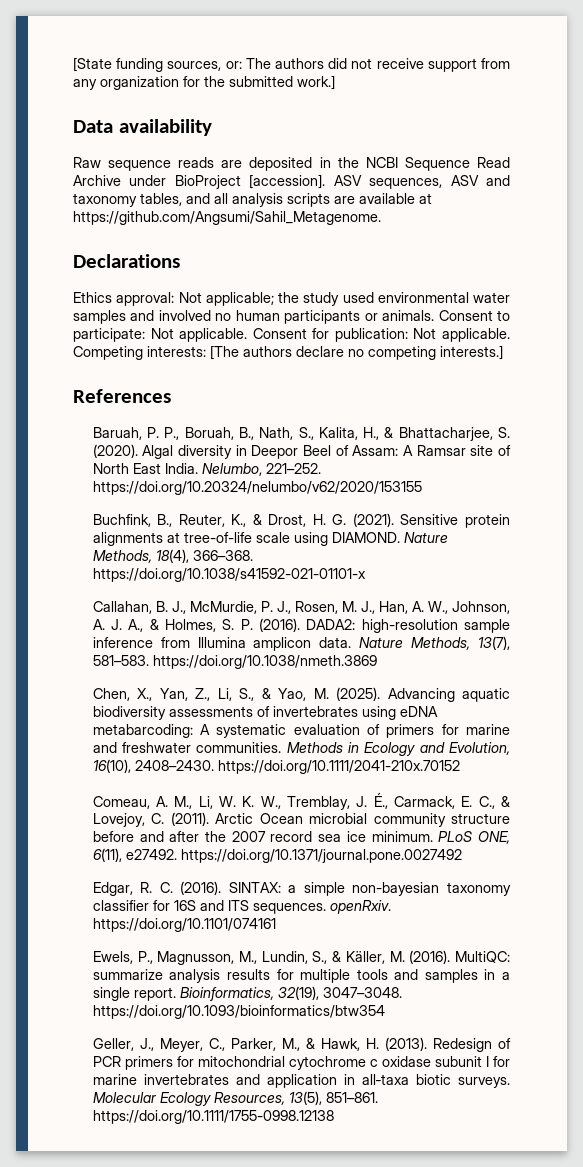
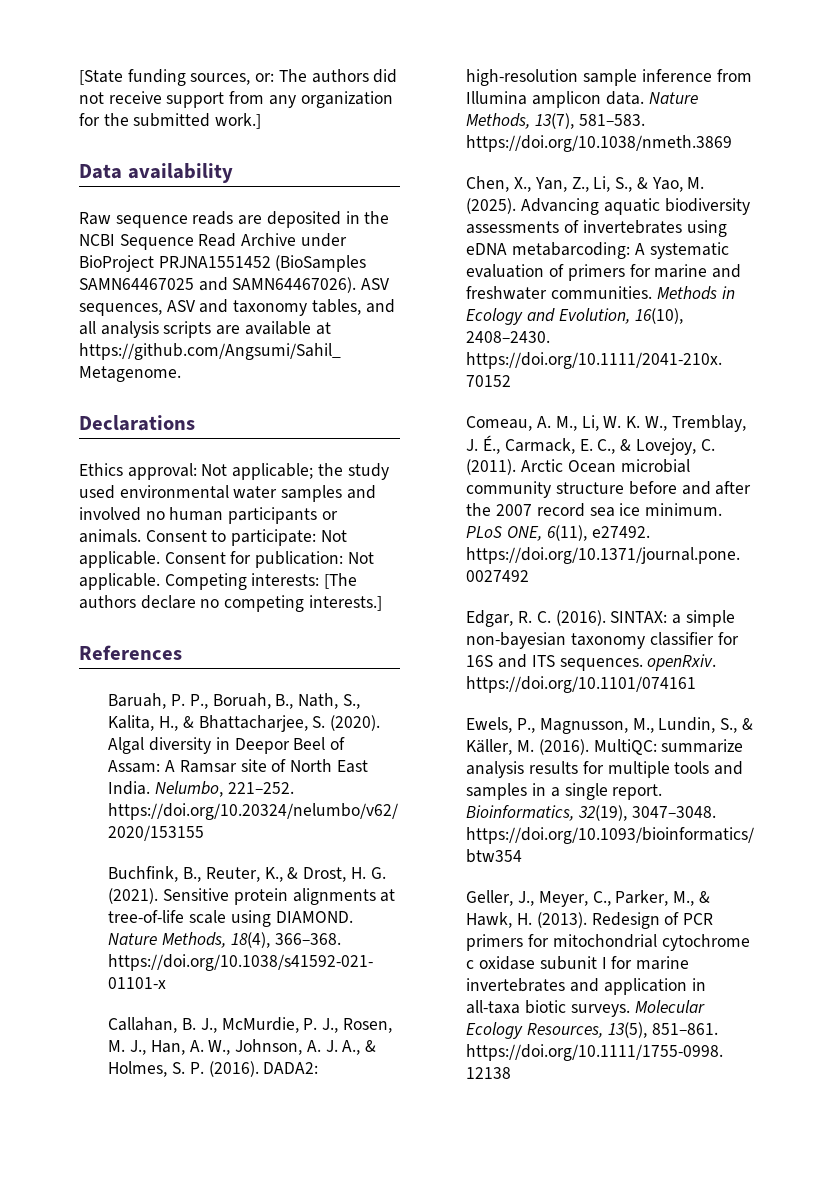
- Raw sequence reads are deposited in the NCBI Sequence Read Archive under BioProject [accession].
+ Raw sequence reads are deposited in the NCBI Sequence Read Archive under BioProject PRJNA1551452 (BioSamples SAMN64467025 and SAMN64467026).

